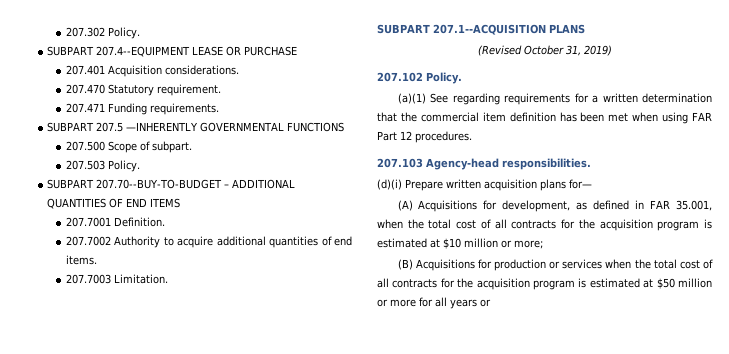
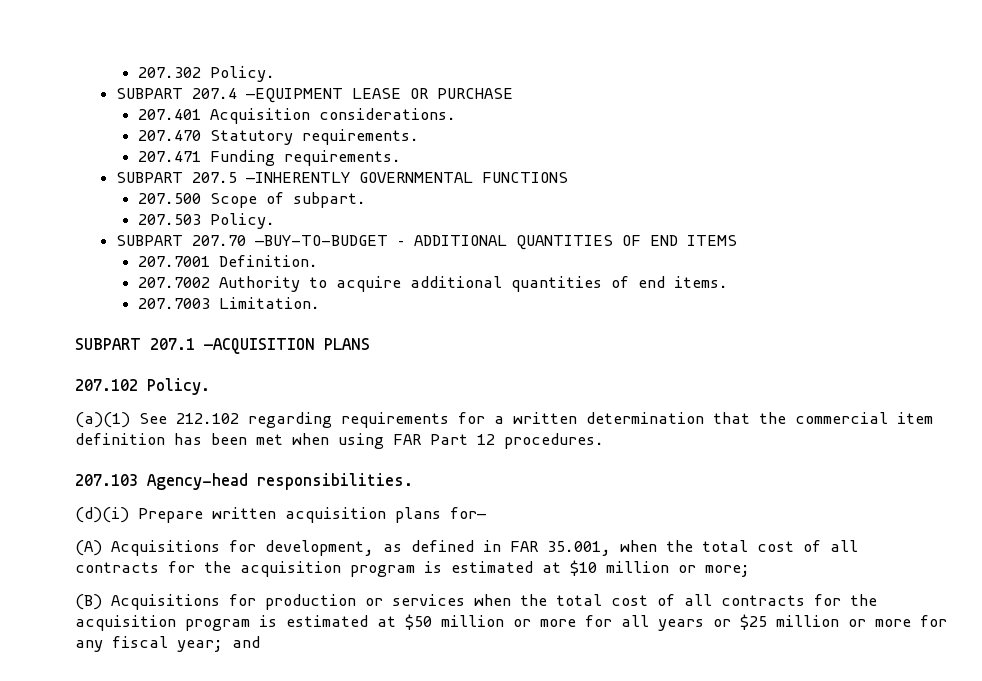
- SUBPART 207.4--EQUIPMENT LEASE OR PURCHASE
+ SUBPART 207.4 —EQUIPMENT LEASE OR PURCHASE
- 207.470 Statutory requirement.
+ 207.470 Statutory requirements.
- SUBPART 207.70--BUY-TO-BUDGET – ADDITIONAL QUANTITIES OF END ITEMS
+ SUBPART 207.70 —BUY-TO-BUDGET – ADDITIONAL QUANTITIES OF END ITEMS
- SUBPART 207.1--ACQUISITION PLANS
+ SUBPART 207.1 —ACQUISITION PLANS
- (Revised October 31, 2019)
- (a)(1) See regarding requirements for a written determination that the commercial item definition has been met when using FAR Part 12 procedures.
+ (a)(1) See 212.102 regarding requirements for a written determination that the commercial item definition has been met when using FAR Part 12 procedures.
- (B) Acquisitions for production or services when the total cost of all contracts for the acquisition program is estimated at $50 million or more for all years or
+ (B) Acquisitions for production or services when the total cost of all contracts for the acquisition program is estimated at $50 million or more for all years or $25 million or more for any fiscal year; and

